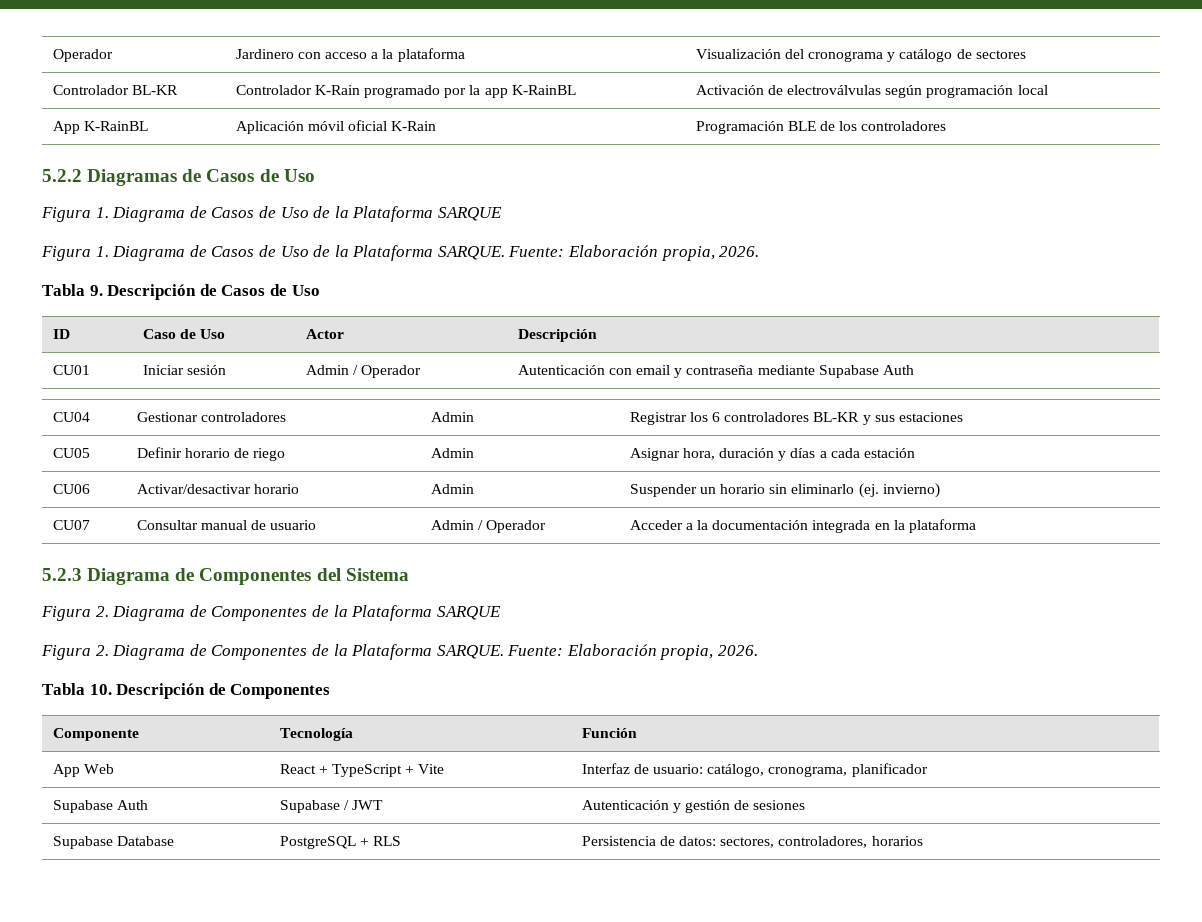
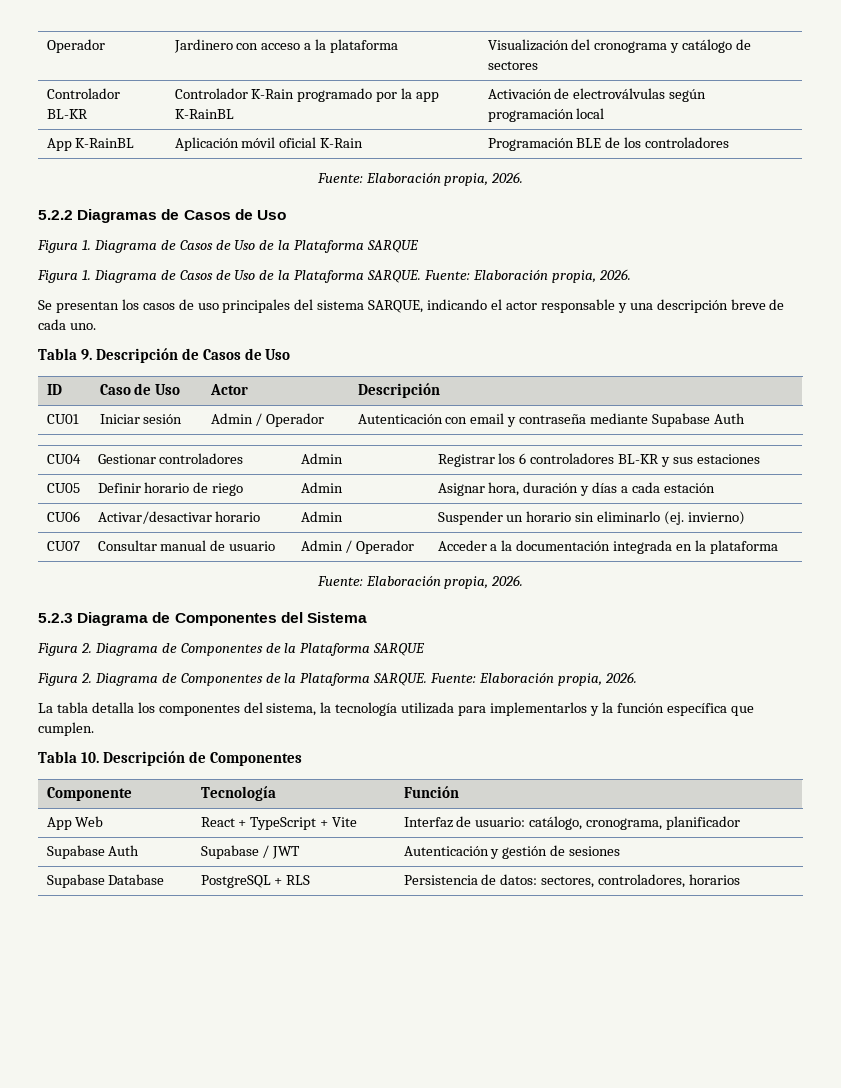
  App K-RainBL | Aplicación móvil oficial K-Rain | Programación BLE de los controladores
+ Fuente: Elaboración propia, 2026.
+ Se presentan los casos de uso principales del sistema SARQUE, indicando el actor responsable y una descripción breve de cada uno.
  CU07 | Consultar manual de usuario | Admin / Operador | Acceder a la documentación integrada en la plataforma
+ Fuente: Elaboración propia, 2026.
+ La tabla detalla los componentes del sistema, la tecnología utilizada para implementarlos y la función específica que cumplen.

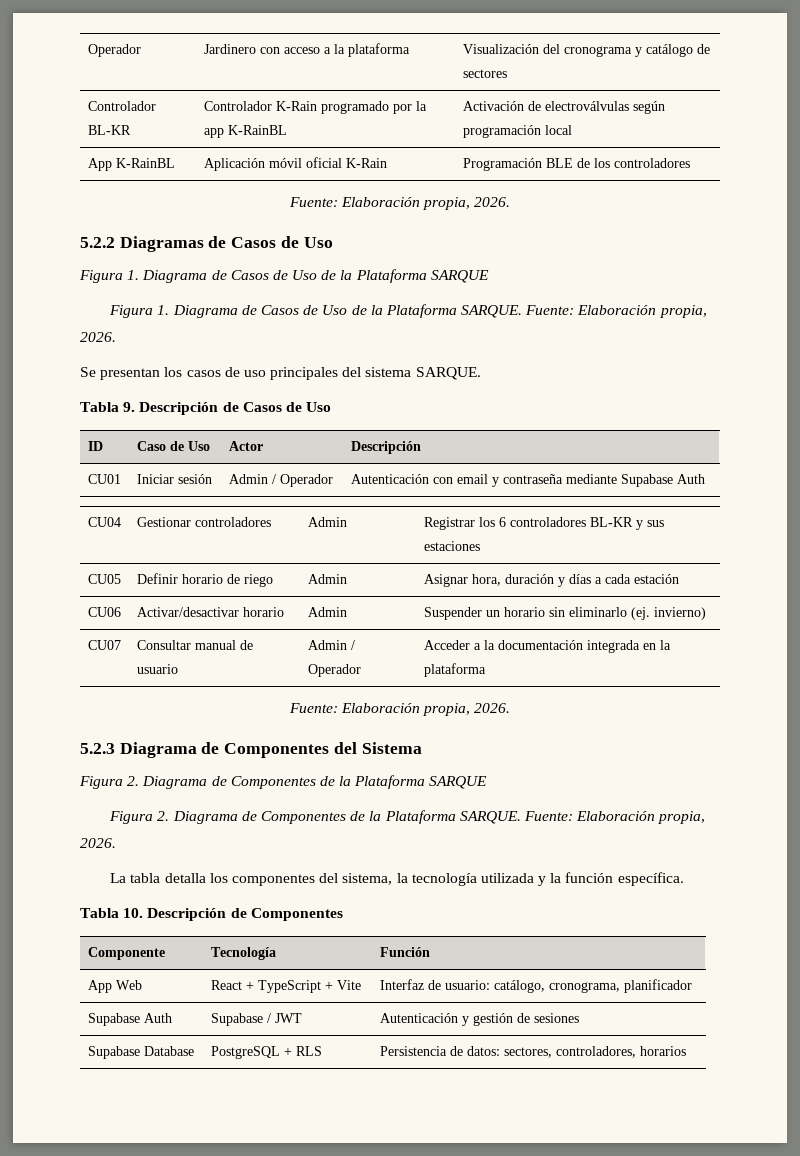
- Se presentan los casos de uso principales del sistema SARQUE, indicando el actor responsable y una descripción breve de cada uno.
+ Se presentan los casos de uso principales del sistema SARQUE.
- La tabla detalla los componentes del sistema, la tecnología utilizada para implementarlos y la función específica que cumplen.
+ La tabla detalla los componentes del sistema, la tecnología utilizada y la función específica.

